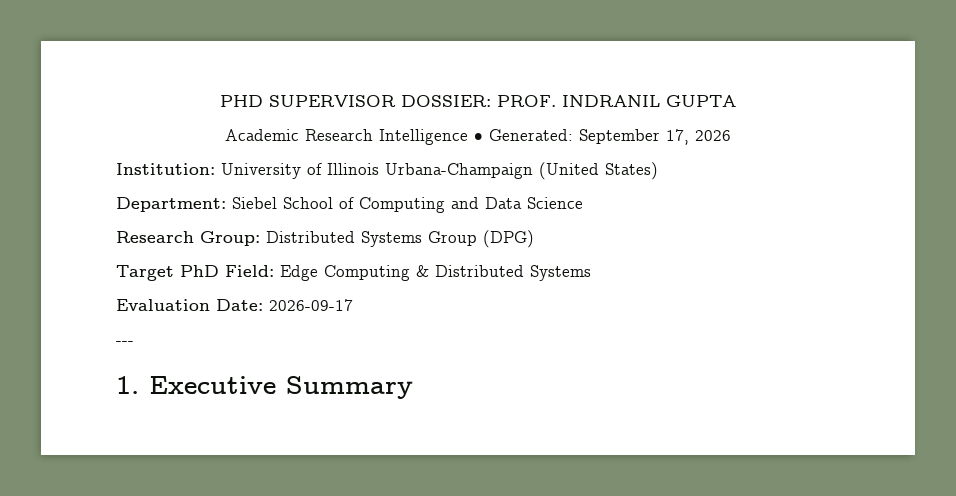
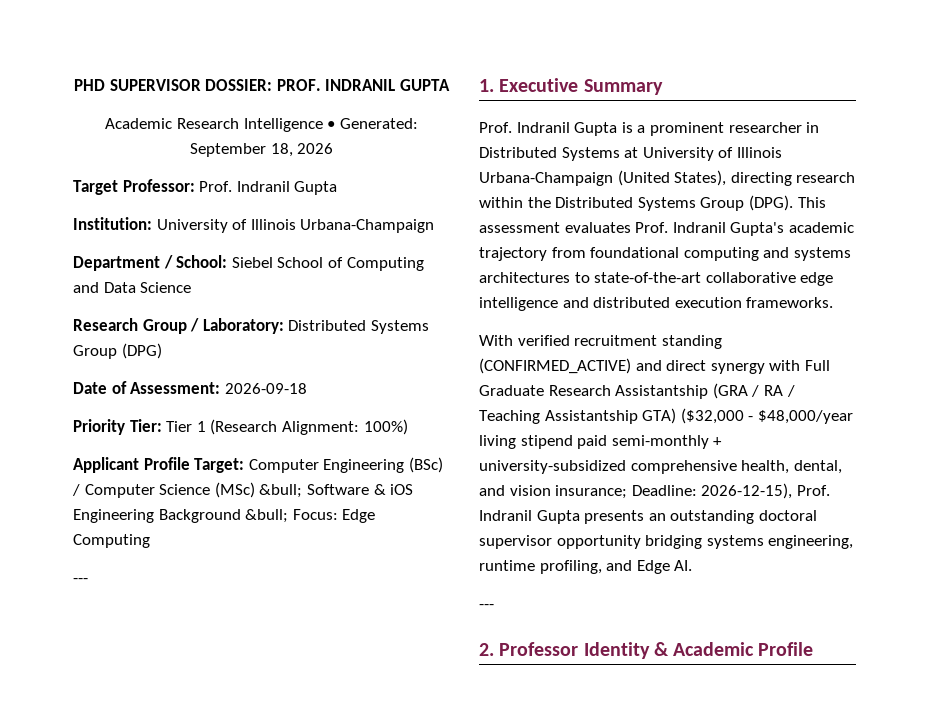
- Academic Research Intelligence • Generated: September 17, 2026
+ Academic Research Intelligence • Generated: September 18, 2026
+ Target Professor: Prof. Indranil Gupta
- Institution: University of Illinois Urbana-Champaign (United States)
- Department: Siebel School of Computing and Data Science
+ Institution: University of Illinois Urbana-Champaign
+ Department / School: Siebel School of Computing and Data Science
- Research Group: Distributed Systems Group (DPG)
+ Research Group / Laboratory: Distributed Systems Group (DPG)
- Target PhD Field: Edge Computing & Distributed Systems
- Evaluation Date: 2026-09-17
+ Date of Assessment: 2026-09-18
+ Priority Tier: Tier 1 (Research Alignment: 100%)
+ Applicant Profile Target: Computer Engineering (BSc) / Computer Science (MSc) &bull; Software & iOS Engineering Background &bull; Focus: Edge Computing
  ---
  1. Executive Summary
+ Prof. Indranil Gupta is a prominent researcher in Distributed Systems at University of Illinois Urbana-Champaign (United States), directing research within the Distributed Systems Group (DPG). This assessment evaluates Prof. Indranil Gupta's academic trajectory from foundational computing and systems architectures to state-of-the-art collaborative edge intelligence and distributed execution frameworks.
+ With verified recruitment standing (CONFIRMED_ACTIVE) and direct synergy with Full Graduate Research Assistantship (GRA / RA / Teaching Assistantship GTA) ($32,000 - $48,000/year living stipend paid semi-monthly + university-subsidized comprehensive health, dental, and vision insurance; Deadline: 2026-12-15), Prof. Indranil Gupta presents an outstanding doctoral supervisor opportunity bridging systems engineering, runtime profiling, and Edge AI.
+ ---
+ 2. Professor Identity & Academic Profile

